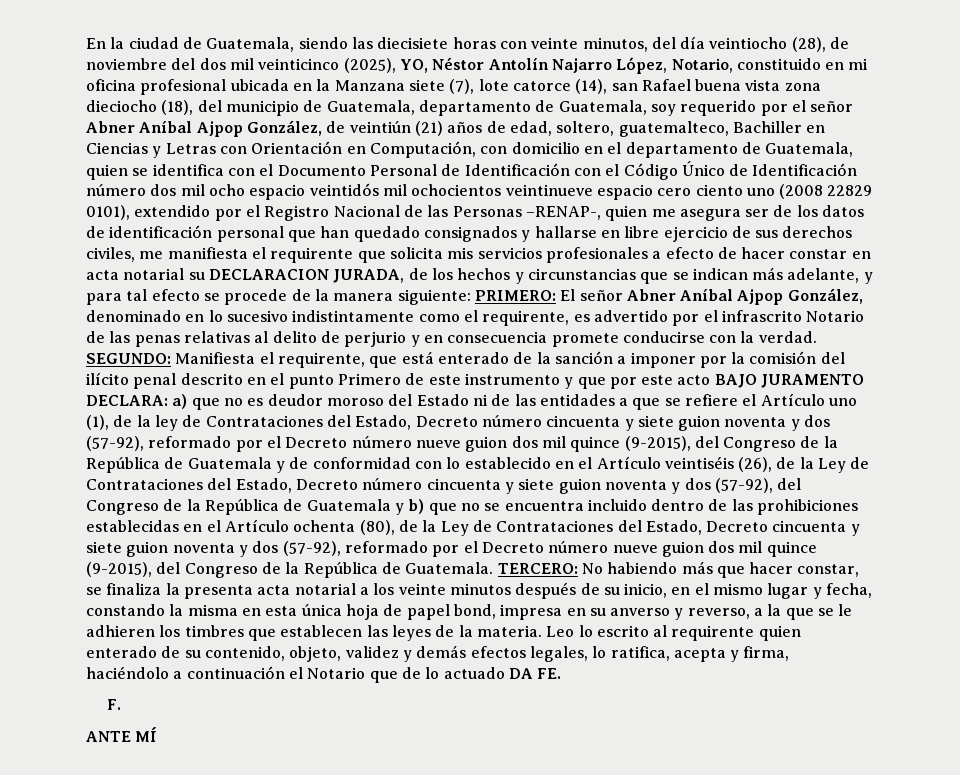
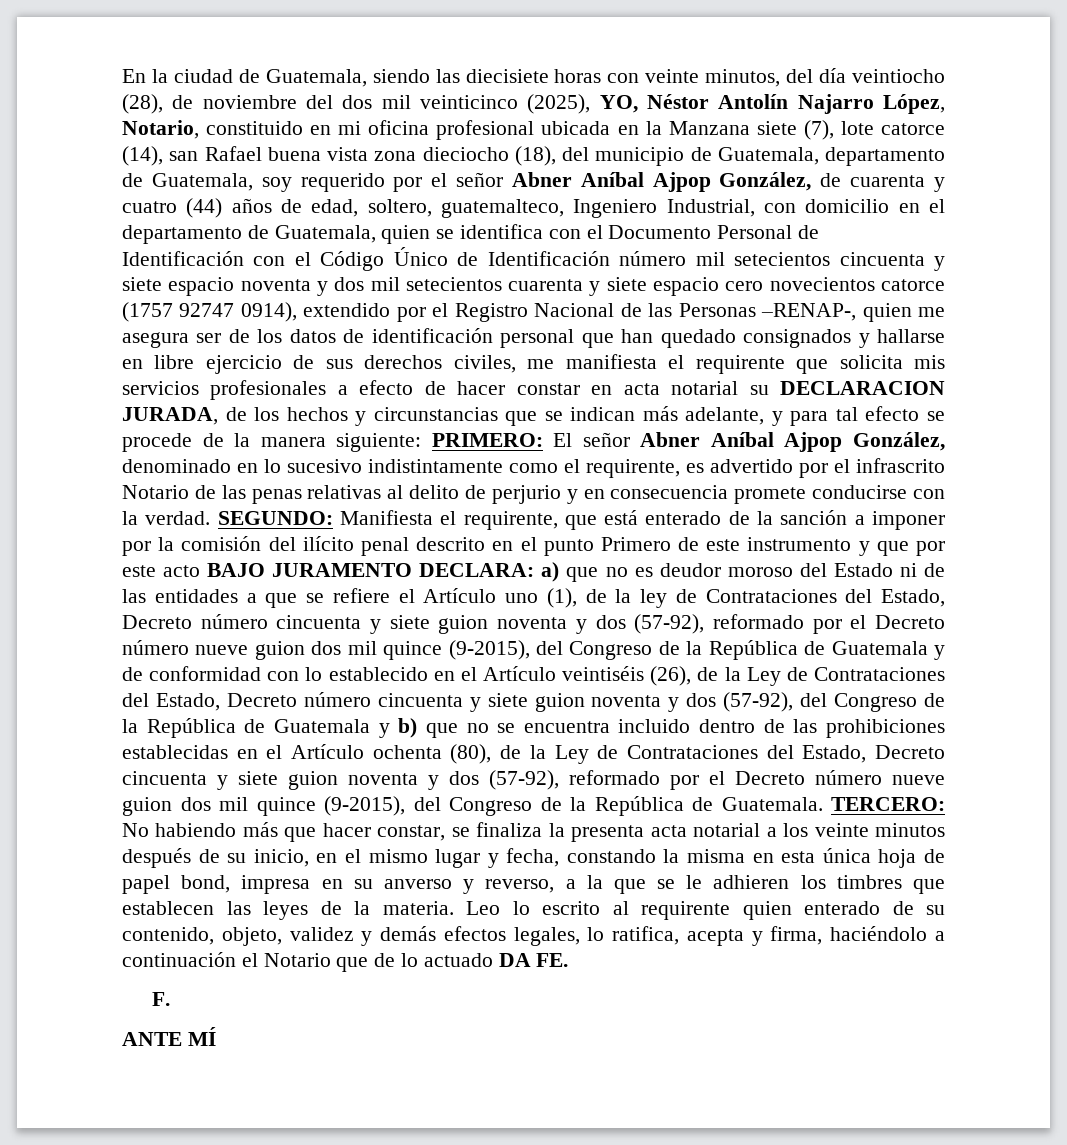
- En la ciudad de Guatemala, siendo las diecisiete horas con veinte minutos, del día veintiocho (28), de noviembre del dos mil veinticinco (2025), YO, Néstor Antolín Najarro López, Notario, constituido en mi oficina profesional ubicada en la Manzana siete (7), lote catorce (14), san Rafael buena vista zona dieciocho (18), del municipio de Guatemala, departamento de Guatemala, soy requerido por el señor Abner Aníbal Ajpop González, de veintiún (21) años de edad, soltero, guatemalteco, Bachiller en Ciencias y Letras con Orientación en Computación, con domicilio en el departamento de Guatemala, quien se identifica con el Documento Personal de Identificación con el Código Único de Identificación número dos mil ocho espacio veintidós mil ochocientos veintinueve espacio cero ciento uno (2008 22829 0101), extendido por el Registro Nacional de las Personas –RENAP-, quien me asegura ser de los datos de identificación personal que han quedado consignados y hallarse en libre ejercicio de sus derechos civiles, me manifiesta el requirente que solicita mis servicios profesionales a efecto de hacer constar en acta notarial su DECLARACION JURADA, de los hechos y circunstancias que se indican más adelante, y para tal efecto se procede de la manera siguiente:
+ En la ciudad de Guatemala, siendo las diecisiete horas con veinte minutos, del día veintiocho (28), de noviembre del dos mil veinticinco (2025), YO, Néstor Antolín Najarro López, Notario, constituido en mi oficina profesional ubicada en la Manzana siete (7), lote catorce (14), san Rafael buena vista zona dieciocho (18), del municipio de Guatemala, departamento de Guatemala, soy requerido por el señor Abner Aníbal Ajpop González, de cuarenta y cuatro (44) años de edad, soltero, guatemalteco, Ingeniero Industrial, con domicilio en el departamento de Guatemala, quien se identifica con el Documento Personal de Identificación con el Código Único de Identificación número mil setecientos cincuenta y siete espacio noventa y dos mil setecientos cuarenta y siete espacio cero novecientos catorce (1757 92747 0914), extendido por el Registro Nacional de las Personas –RENAP-, quien me asegura ser de los datos de identificación personal que han quedado consignados y hallarse en libre ejercicio de sus derechos civiles, me manifiesta el requirente que solicita mis servicios profesionales a efecto de hacer constar en acta notarial su DECLARACION JURADA, de los hechos y circunstancias que se indican más adelante, y para tal efecto se procede de la manera siguiente:

